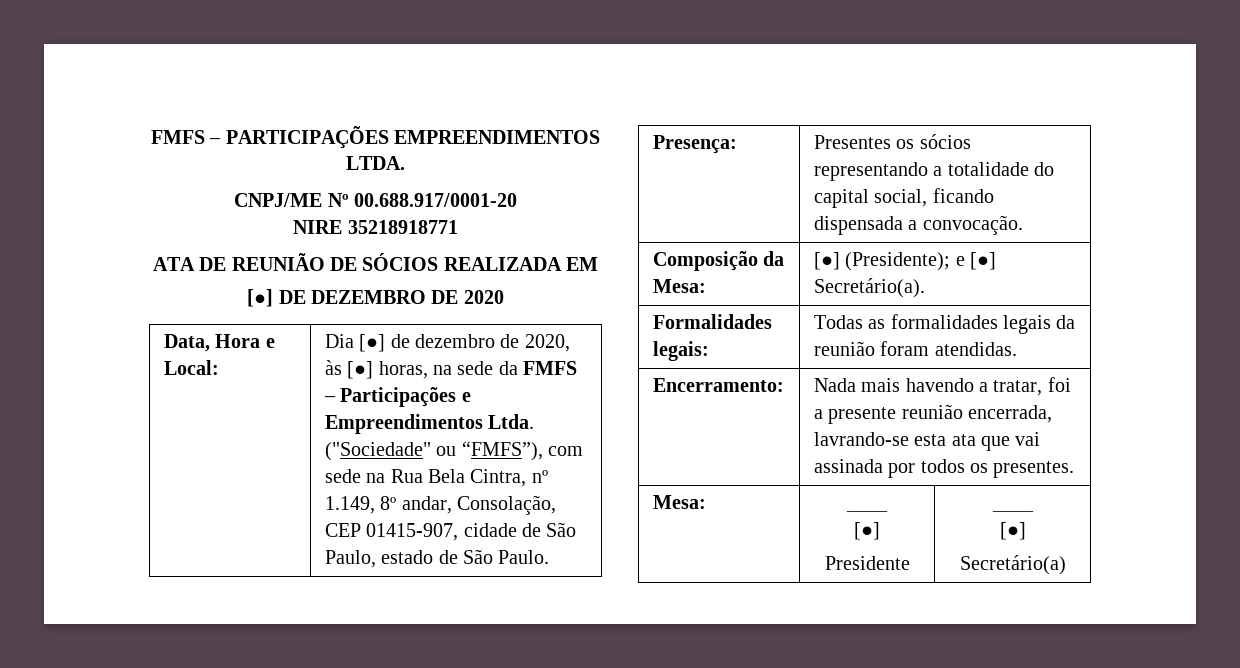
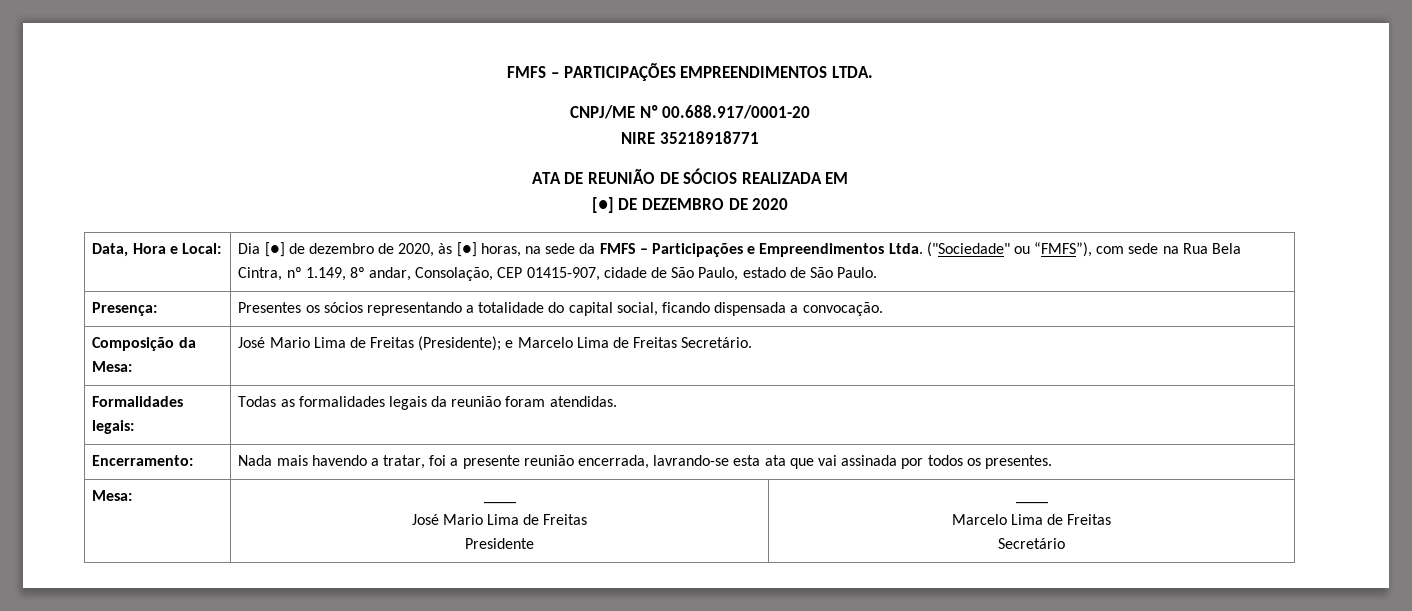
- Composição da Mesa: | [●] (Presidente); e [●] Secretário(a).
+ Composição da Mesa: | José Mario Lima de Freitas (Presidente); e Marcelo Lima de Freitas Secretário.
  Mesa: | ____
- [●]
+ José Mario Lima de Freitas
  Presidente | ____
- [●]
- Secretário(a)
+ Marcelo Lima de Freitas
+ Secretário

